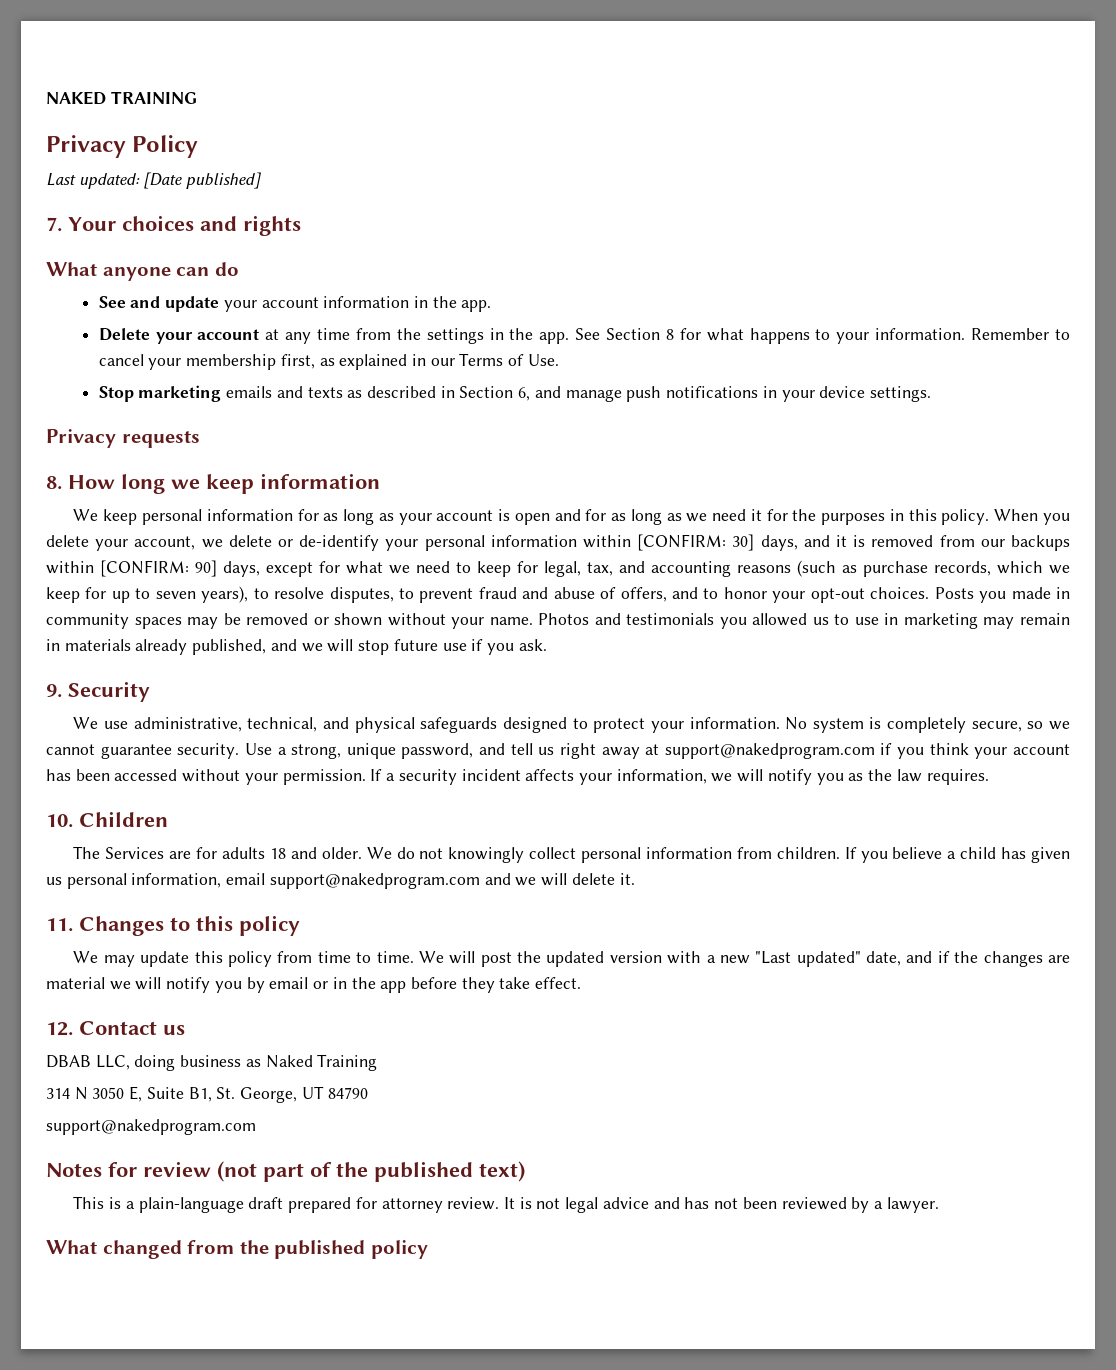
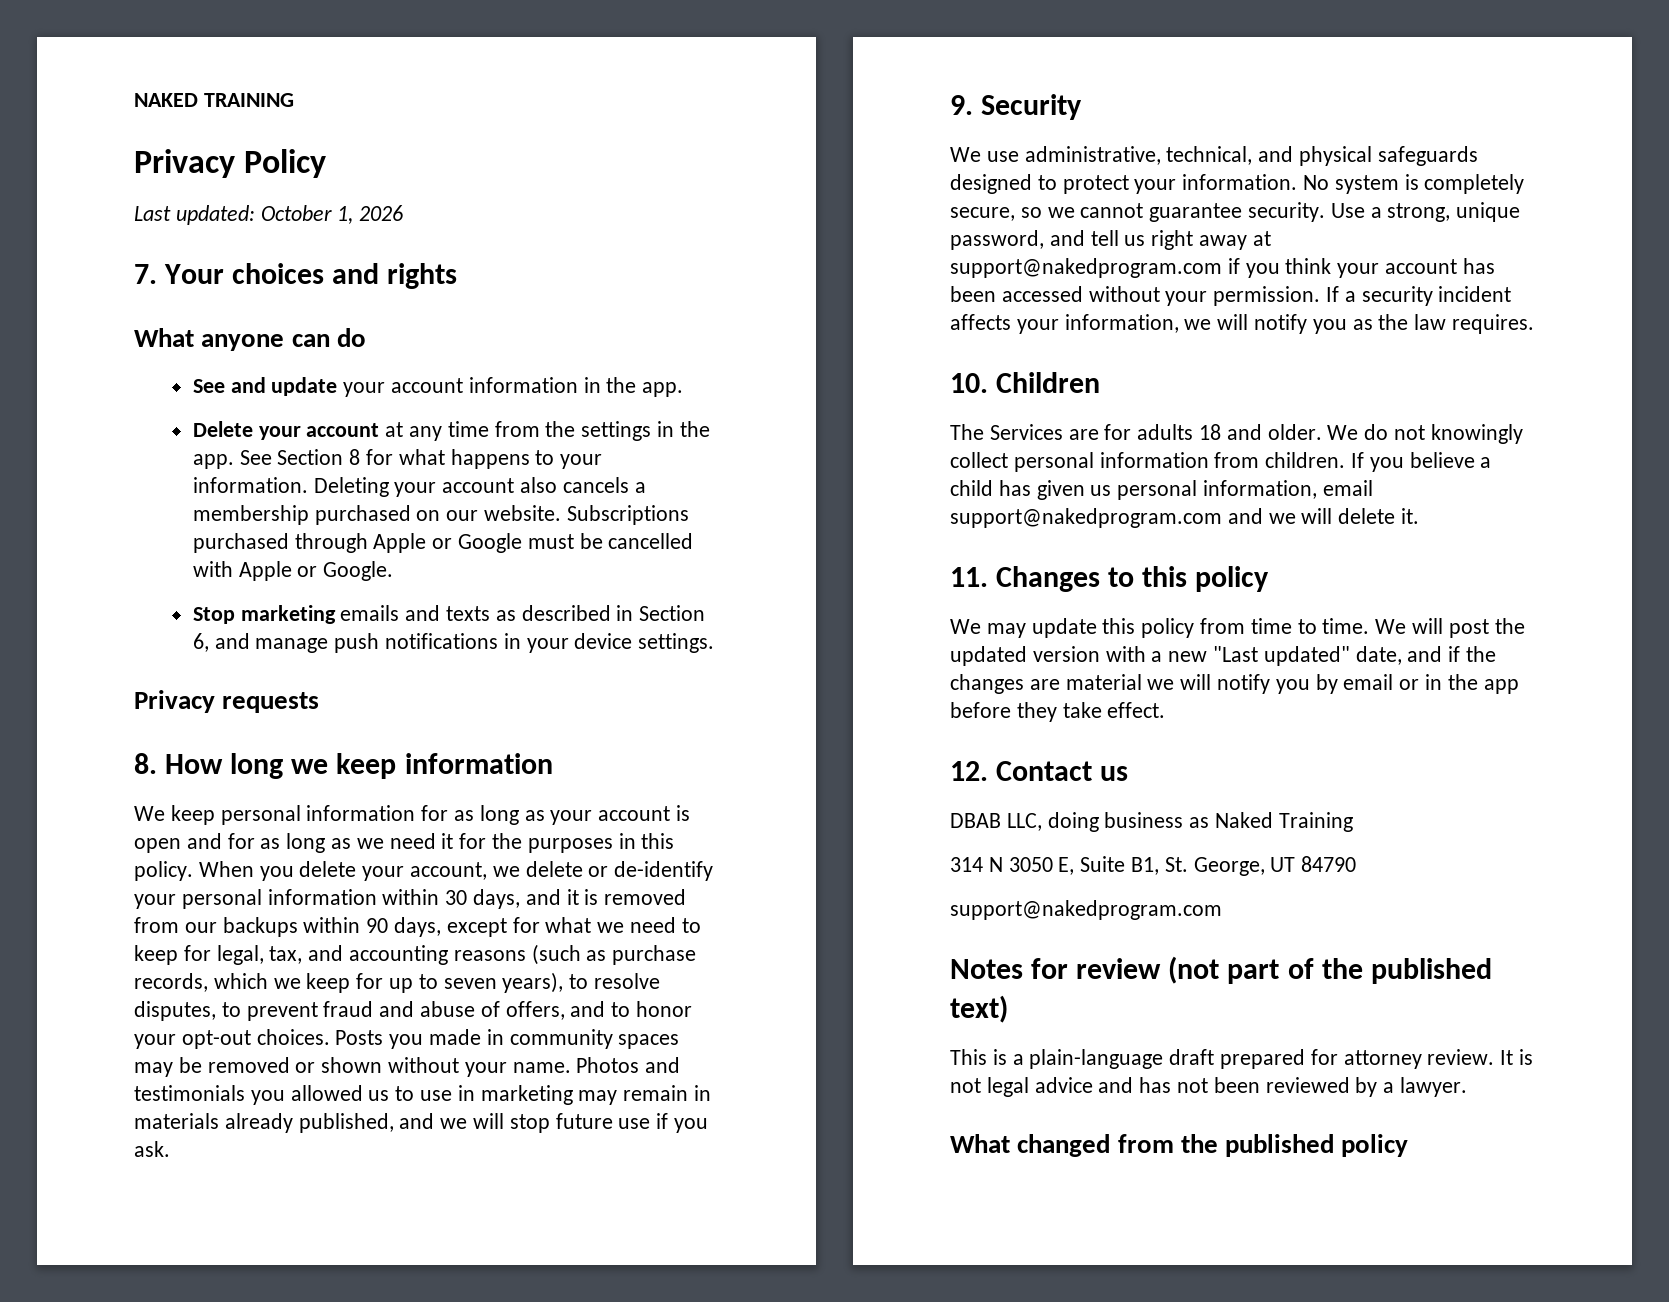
- Last updated: [Date published]
+ Last updated: October 1, 2026
- Remember to cancel your membership first, as explained in our Terms of Use.
+ Deleting your account also cancels a membership purchased on our website. Subscriptions purchased through Apple or Google must be cancelled with Apple or Google.
- When you delete your account, we delete or de-identify your personal information within [CONFIRM: 30] days, and it is removed from our backups within [CONFIRM: 90] days, except for what we need to keep for legal, tax, and accounting reasons (such as purchase records, which we keep for up to seven years), to resolve disputes, to prevent fraud and abuse of offers, and to honor your opt-out choices.
+ When you delete your account, we delete or de-identify your personal information within 30 days, and it is removed from our backups within 90 days, except for what we need to keep for legal, tax, and accounting reasons (such as purchase records, which we keep for up to seven years), to resolve disputes, to prevent fraud and abuse of offers, and to honor your opt-out choices.

